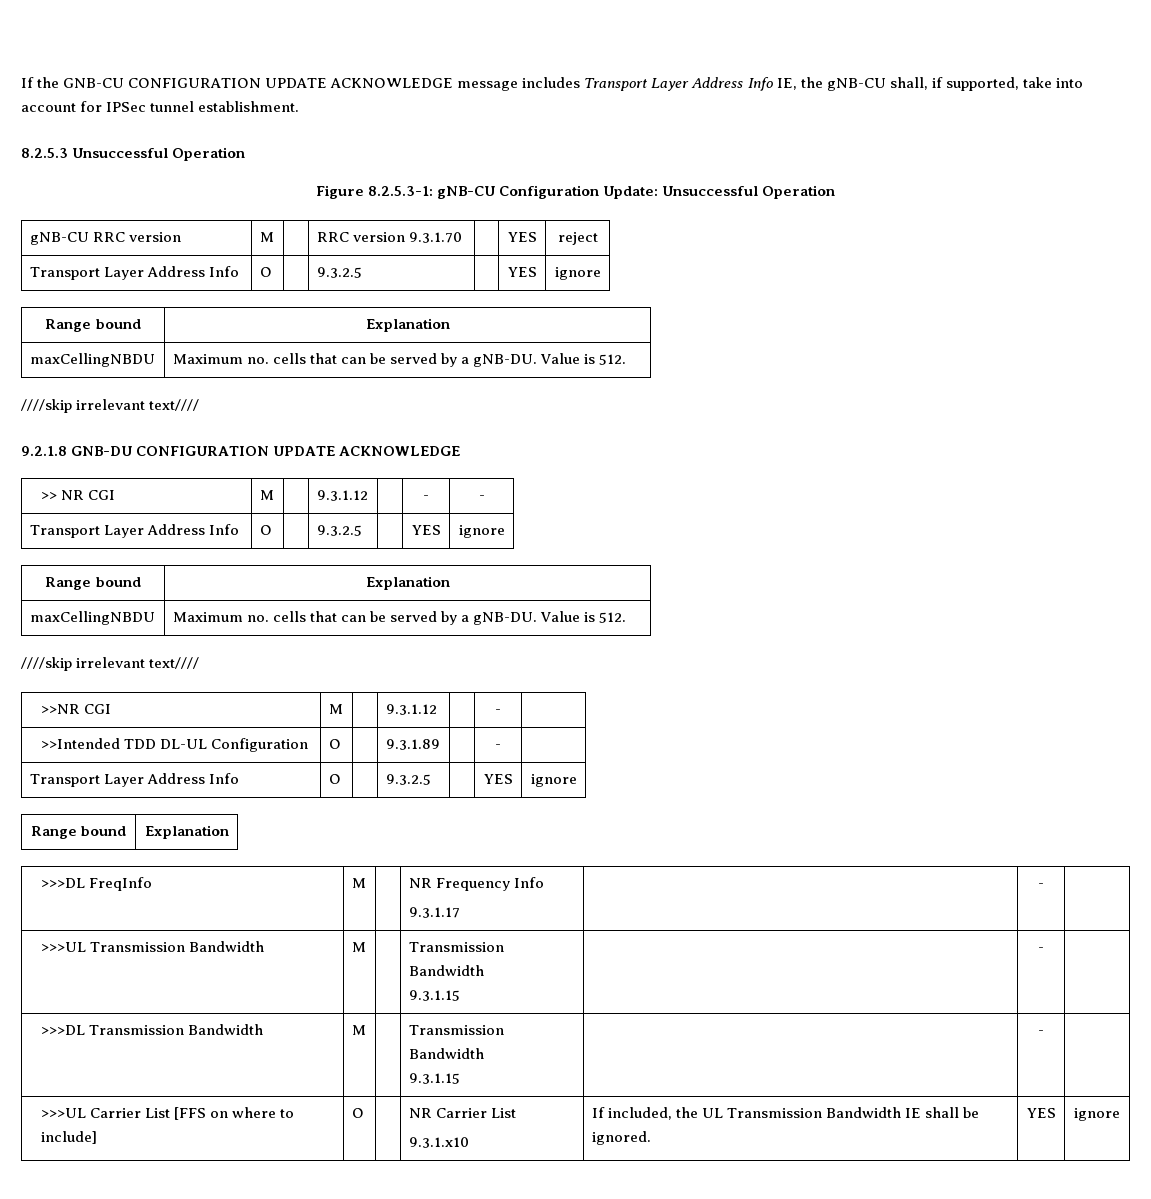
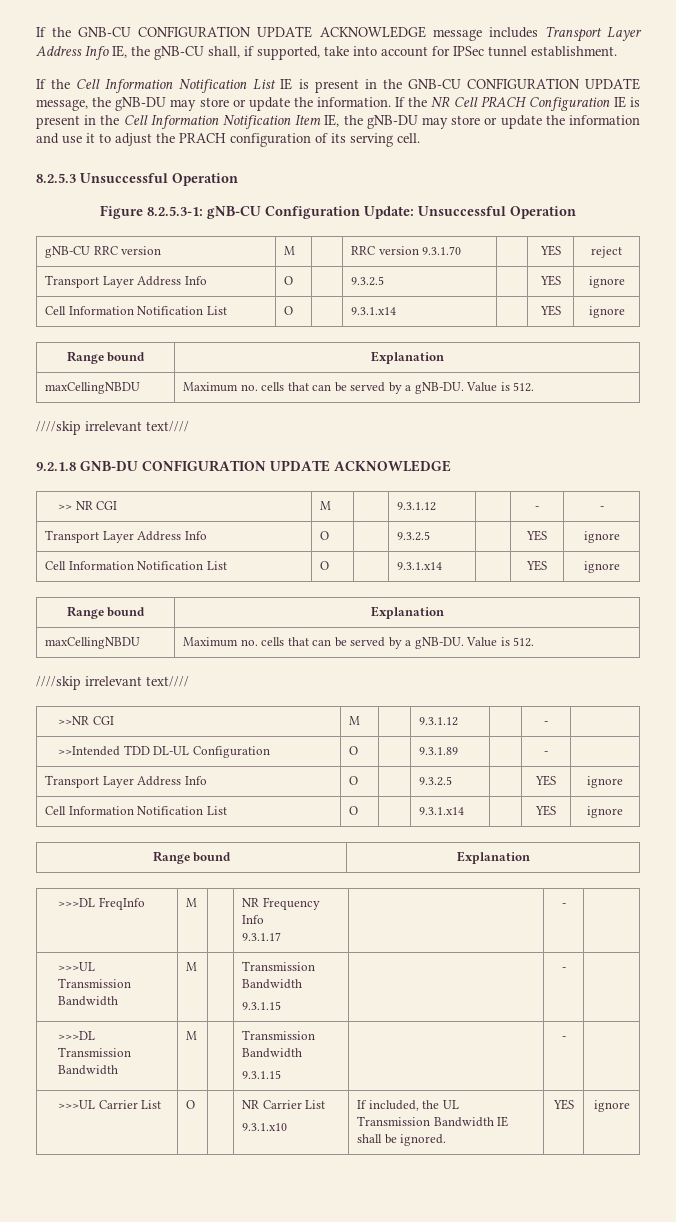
+ If the Cell Information Notification List IE is present in the GNB-CU CONFIGURATION UPDATE message, the gNB-DU may store or update the information. If the NR Cell PRACH Configuration IE is present in the Cell Information Notification Item IE, the gNB-DU may store or update the information and use it to adjust the PRACH configuration of its serving cell.
  gNB-CU RRC version | M | | RRC version 9.3.1.70 | | YES | reject
  Transport Layer Address Info | O | | 9.3.2.5 | | YES | ignore
+ Cell Information Notification List | O | | 9.3.1.x14 | | YES | ignore
  >> NR CGI | M | | 9.3.1.12 | | - | -
  Transport Layer Address Info | O | | 9.3.2.5 | | YES | ignore
+ Cell Information Notification List | O | | 9.3.1.x14 | | YES | ignore
  >>Intended TDD DL-UL Configuration | O | | 9.3.1.89 | | - |
  Transport Layer Address Info | O | | 9.3.2.5 | | YES | ignore
+ Cell Information Notification List | O | | 9.3.1.x14 | | YES | ignore
- >>>UL Carrier List [FFS on where to include] | O | | NR Carrier List
+ >>>UL Carrier List | O | | NR Carrier List

